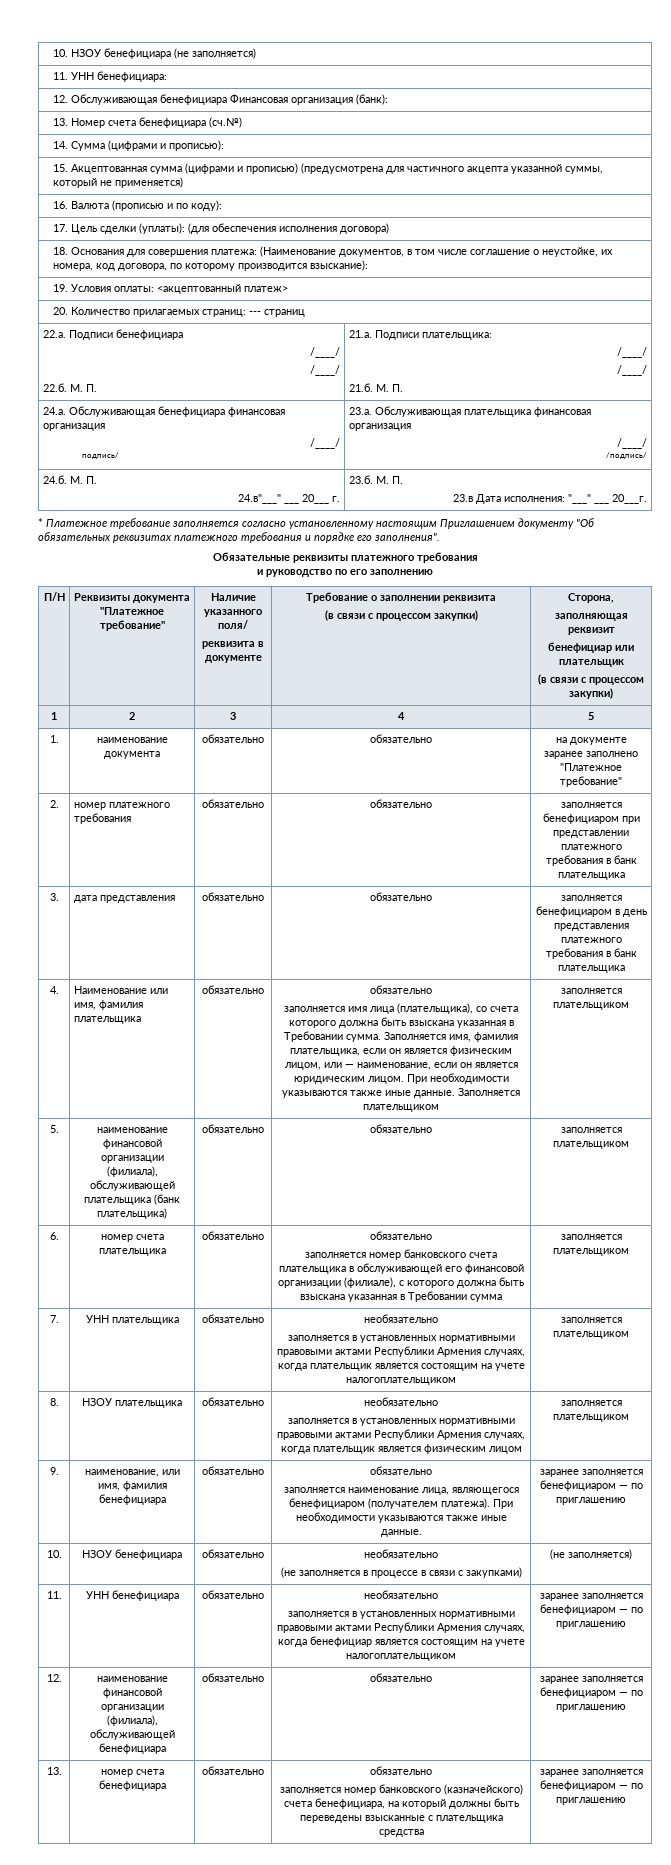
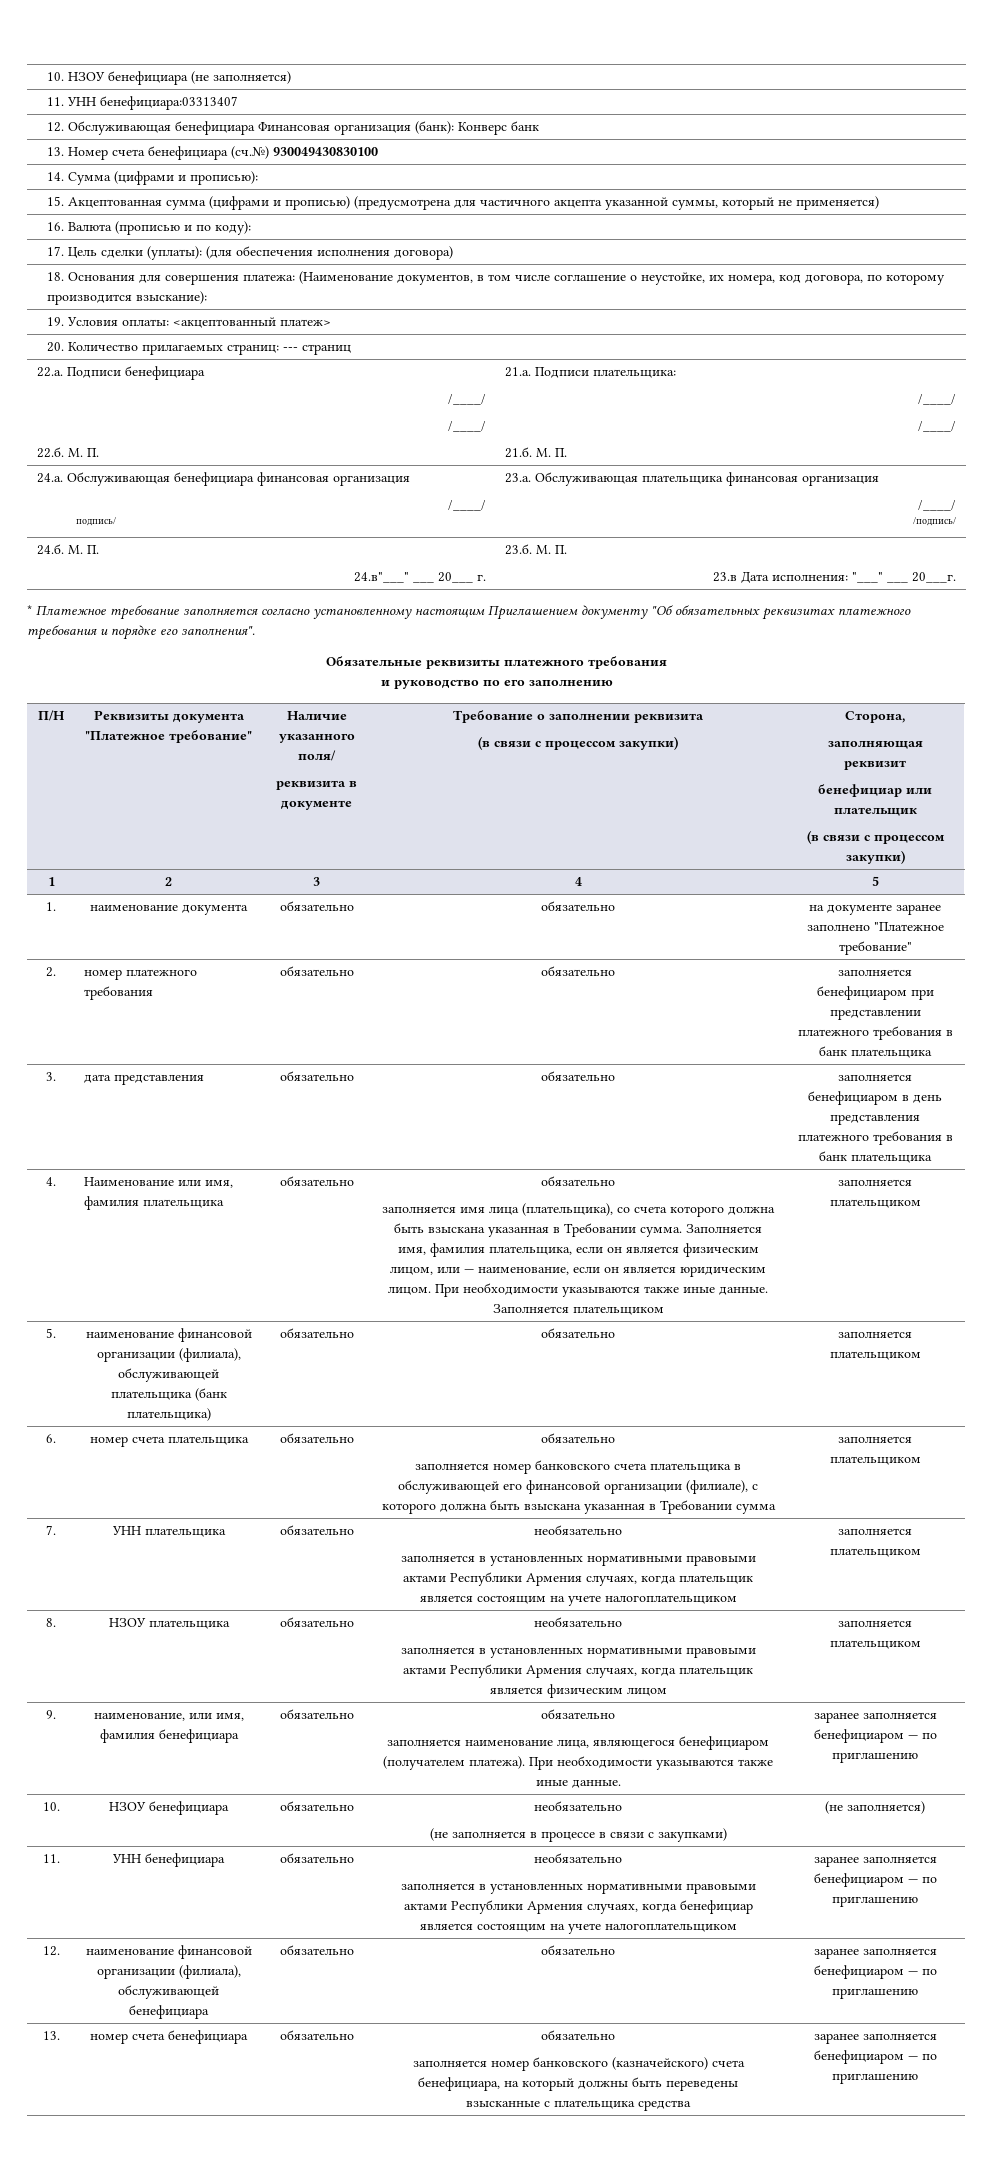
- 11. УНН бенефициара:
+ 11. УНН бенефициара:03313407
- 12. Обслуживающая бенефициара Финансовая организация (банк):
+ 12. Обслуживающая бенефициара Финансовая организация (банк): Конверс банк
- 13. Номер счета бенефициара (сч.№)
+ 13. Номер счета бенефициара (сч.№) 930049430830100

